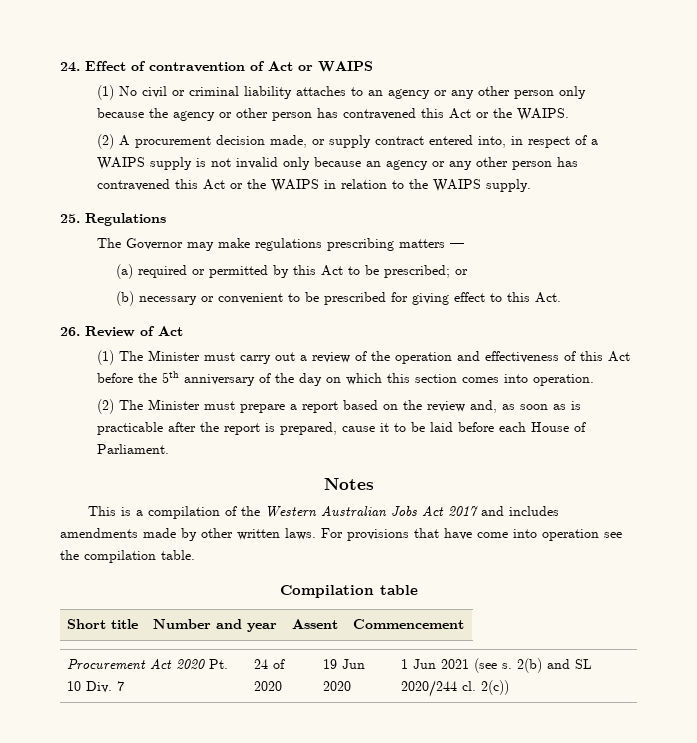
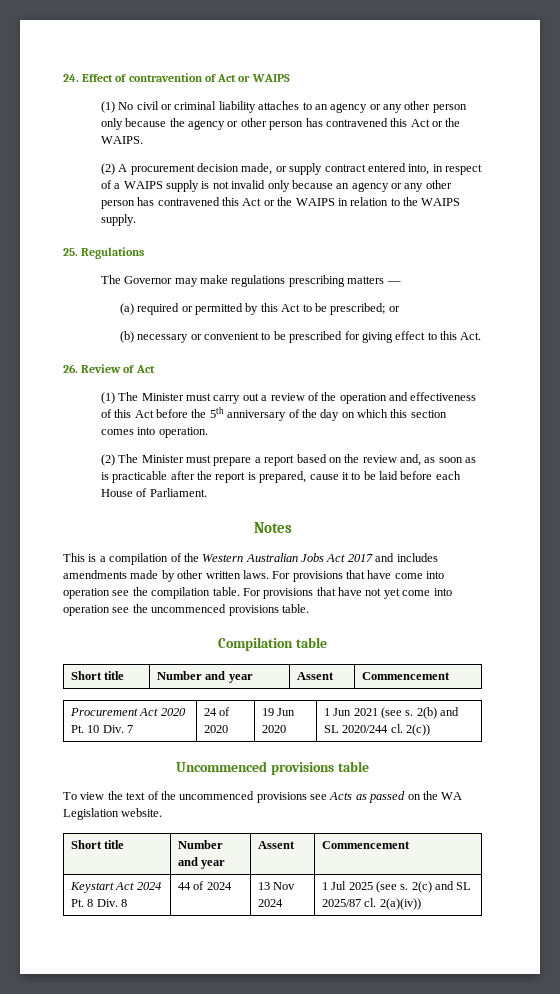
+ For provisions that have not yet come into operation see the uncommenced provisions table.
+ Uncommenced provisions table
+ To view the text of the uncommenced provisions see Acts as passed on the WA Legislation website.
+ Short title | Number and year | Assent | Commencement
+ Keystart Act 2024 Pt. 8 Div. 8 | 44 of 2024 | 13 Nov 2024 | 1 Jul 2025 (see s. 2(c) and SL 2025/87 cl. 2(a)(iv))

